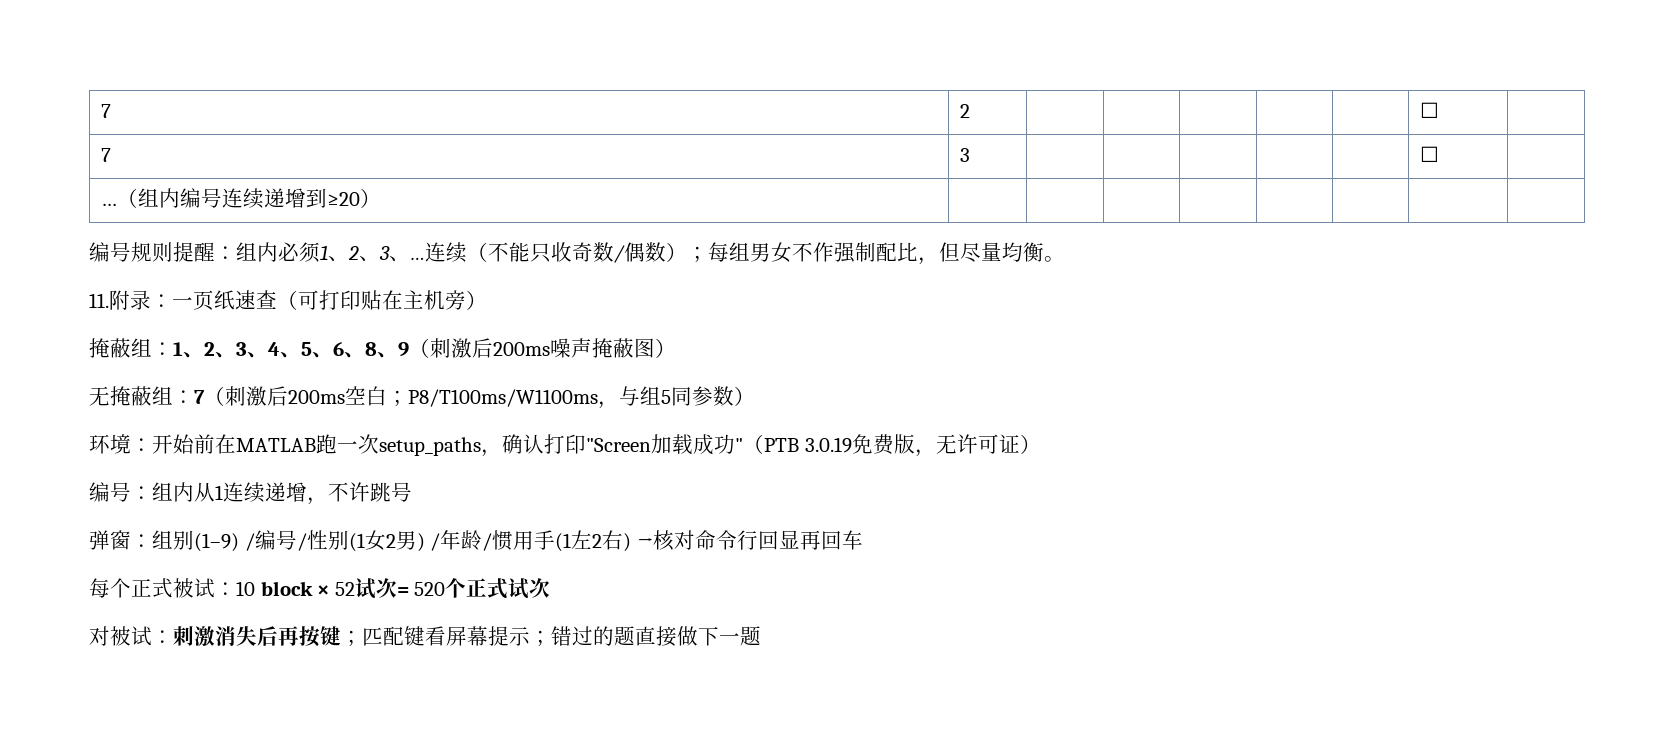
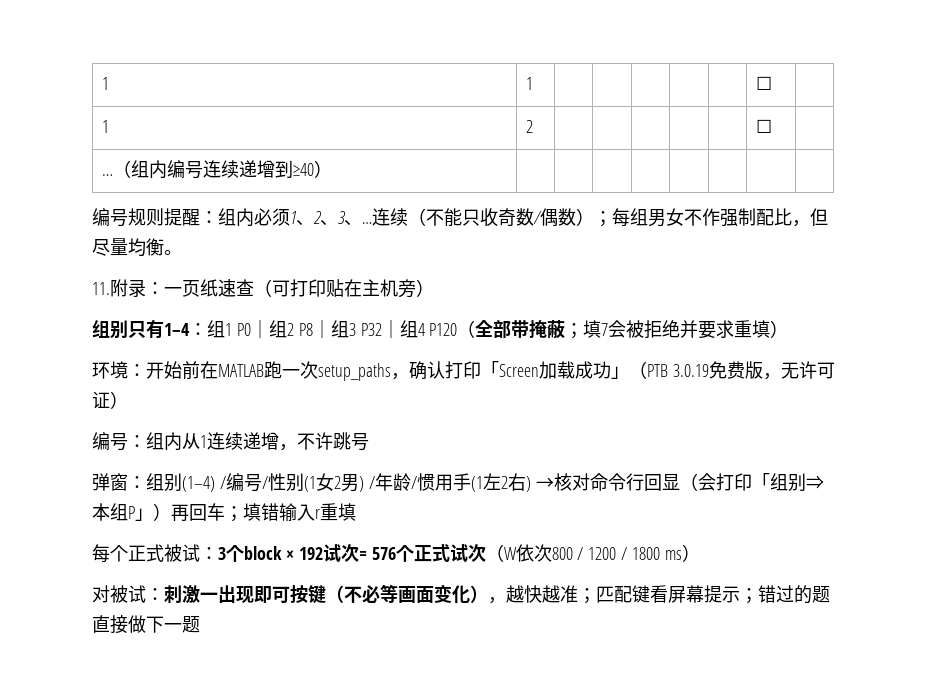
- 7 | 2 | | | | | | ☐ |
- 7 | 3 | | | | | | ☐ |
+ 1 | 1 | | | | | | ☐ |
+ 1 | 2 | | | | | | ☐ |
- …（组内编号连续递增到≥20） | | | | | | | |
+ …（组内编号连续递增到≥40） | | | | | | | |
- 掩蔽组：1、2、3、4、5、6、8、9（刺激后200ms噪声掩蔽图）
- 无掩蔽组：7（刺激后200ms空白；P8/T100ms/W1100ms，与组5同参数）
+ 组别只有1–4：组1 P0｜组2 P8｜组3 P32｜组4 P120（全部带掩蔽；填7会被拒绝并要求重填）
- 环境：开始前在MATLAB跑一次setup_paths，确认打印"Screen加载成功"（PTB 3.0.19免费版，无许可证）
+ 环境：开始前在MATLAB跑一次setup_paths，确认打印「Screen加载成功」（PTB 3.0.19免费版，无许可证）
- 弹窗：组别(1–9) /编号/性别(1女2男) /年龄/惯用手(1左2右) →核对命令行回显再回车
+ 弹窗：组别(1–4) /编号/性别(1女2男) /年龄/惯用手(1左2右) →核对命令行回显（会打印「组别⇒本组P」）再回车；填错输入r重填
- 每个正式被试：10 block × 52试次= 520个正式试次
- 对被试：刺激消失后再按键；匹配键看屏幕提示；错过的题直接做下一题
+ 每个正式被试：3个block × 192试次= 576个正式试次（W依次800 / 1200 / 1800 ms）
+ 对被试：刺激一出现即可按键（不必等画面变化），越快越准；匹配键看屏幕提示；错过的题直接做下一题

